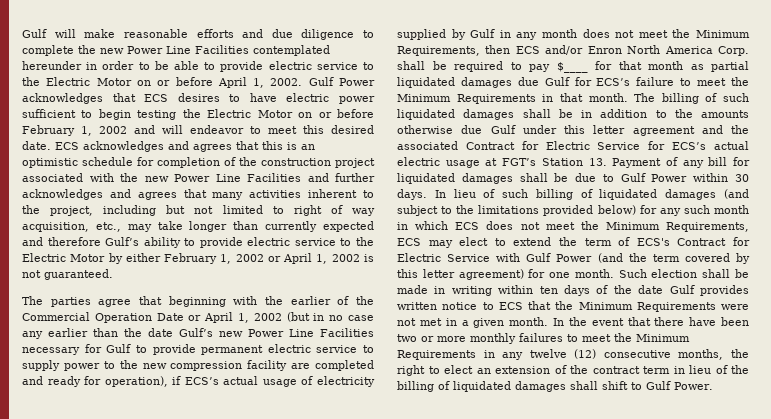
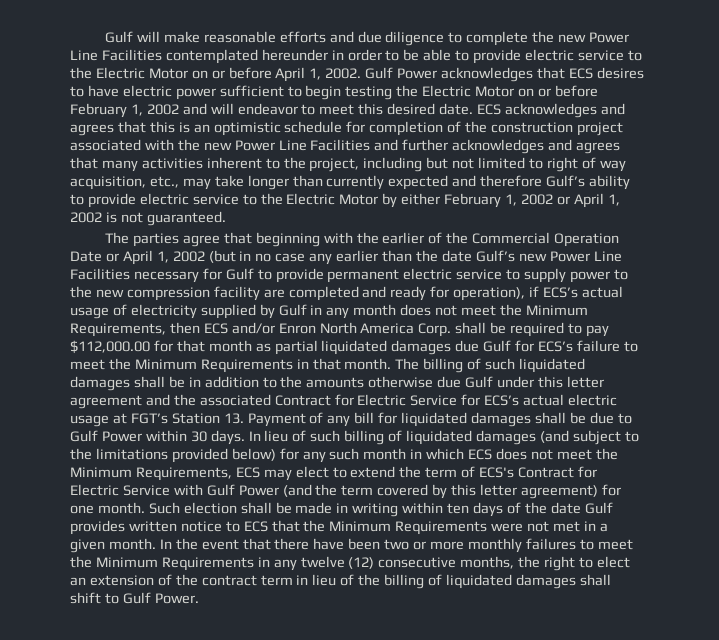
- The parties agree that beginning with the earlier of the Commercial Operation Date or April 1, 2002 (but in no case any earlier than the date Gulf’s new Power Line Facilities necessary for Gulf to provide permanent electric service to supply power to the new compression facility are completed and ready for operation), if ECS’s actual usage of electricity supplied by Gulf in any month does not meet the Minimum Requirements, then ECS and/or Enron North America Corp. shall be required to pay $____ for that month as partial liquidated damages due Gulf for ECS’s failure to meet the Minimum Requirements in that month.
+ The parties agree that beginning with the earlier of the Commercial Operation Date or April 1, 2002 (but in no case any earlier than the date Gulf’s new Power Line Facilities necessary for Gulf to provide permanent electric service to supply power to the new compression facility are completed and ready for operation), if ECS’s actual usage of electricity supplied by Gulf in any month does not meet the Minimum Requirements, then ECS and/or Enron North America Corp. shall be required to pay $112,000.00 for that month as partial liquidated damages due Gulf for ECS’s failure to meet the Minimum Requirements in that month.

